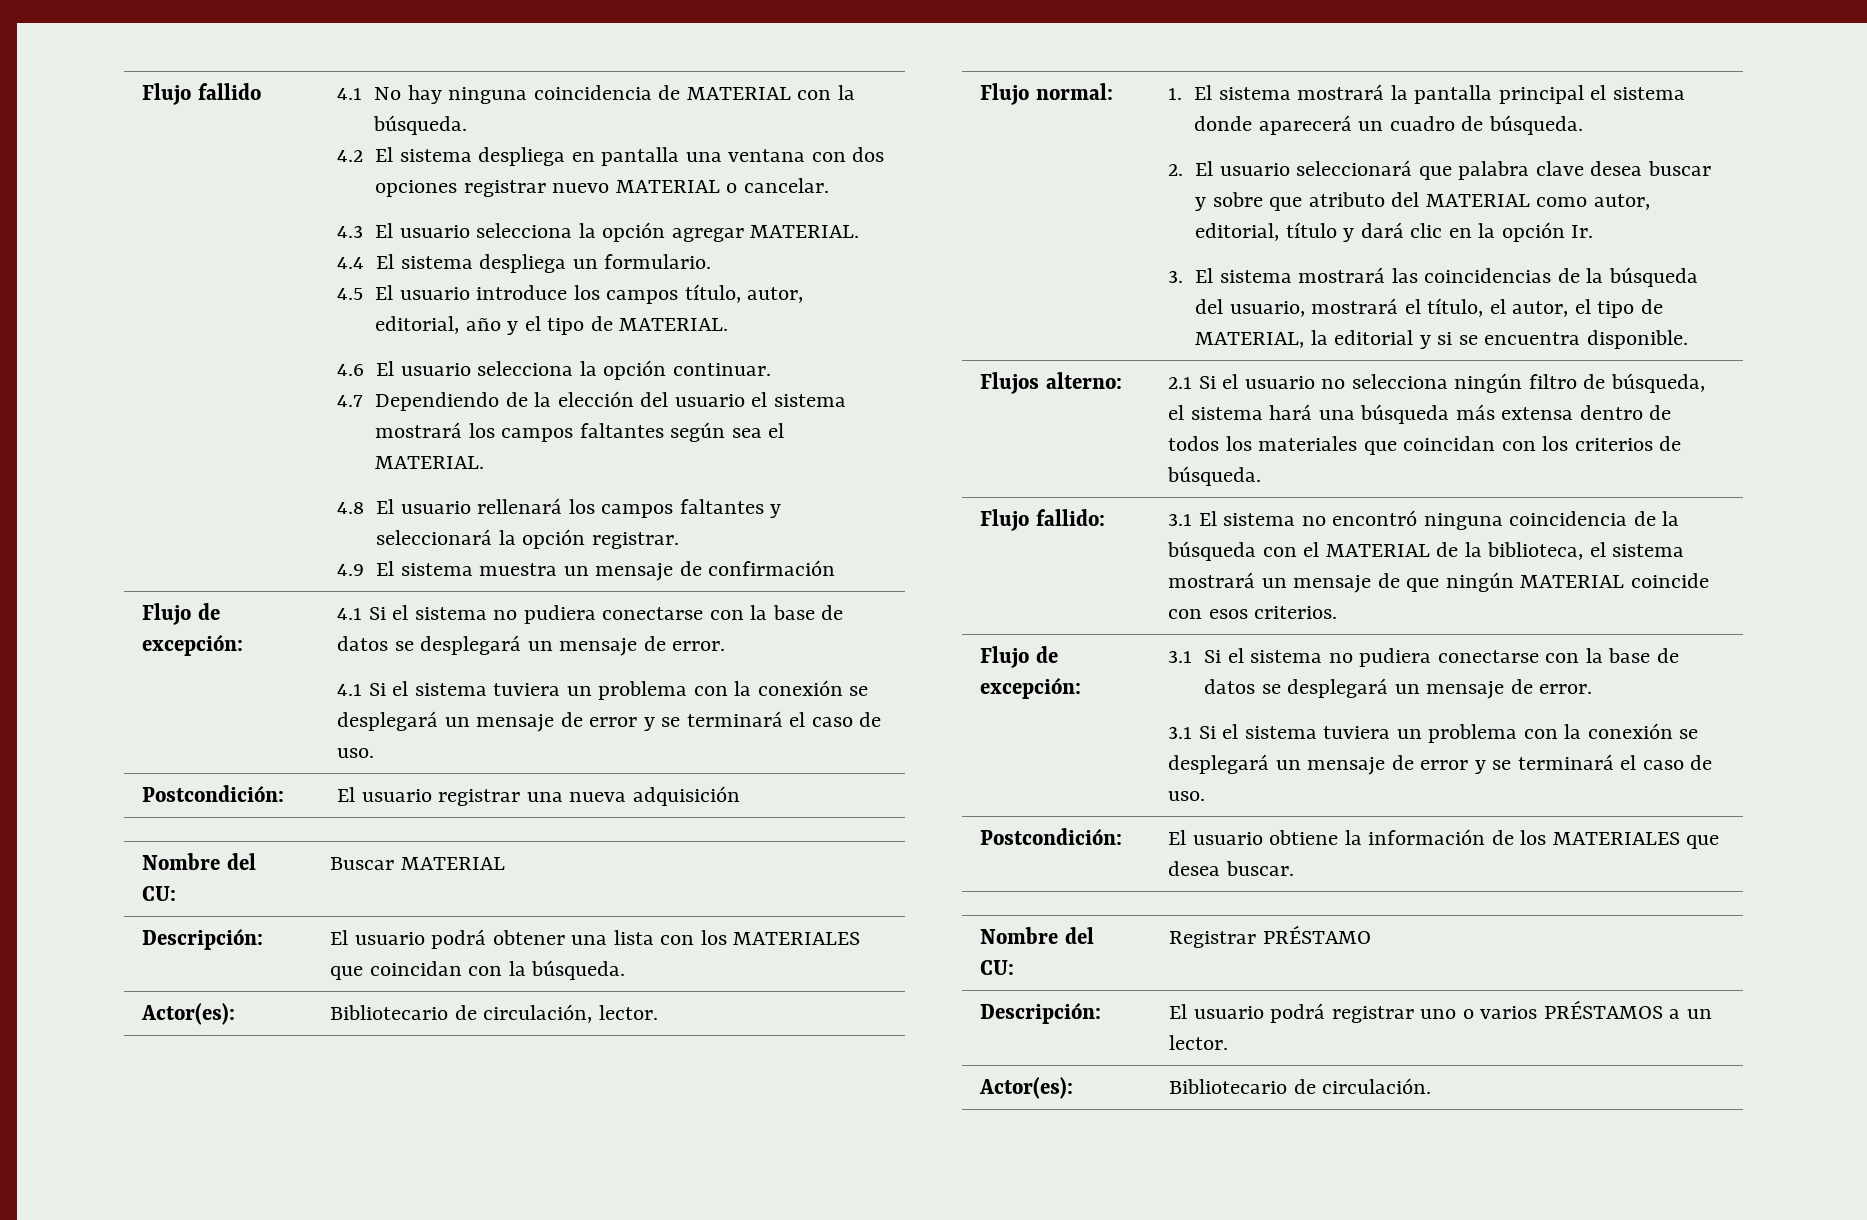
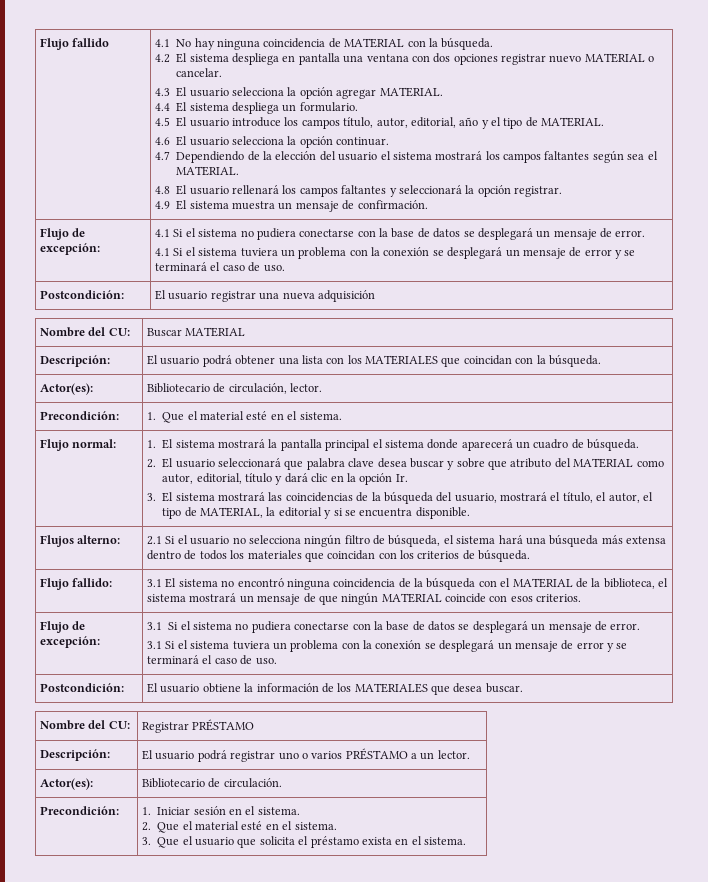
- 4.9 El sistema muestra un mensaje de confirmación
+ 4.9 El sistema muestra un mensaje de confirmación.
+ Precondición: | 1. Que el material esté en el sistema.
- Descripción: | El usuario podrá registrar uno o varios PRÉSTAMOS a un lector.
+ Descripción: | El usuario podrá registrar uno o varios PRÉSTAMO a un lector.
+ Precondición: | 1. Iniciar sesión en el sistema.
+ 2. Que el material esté en el sistema.
+ 3. Que el usuario que solicita el préstamo exista en el sistema.

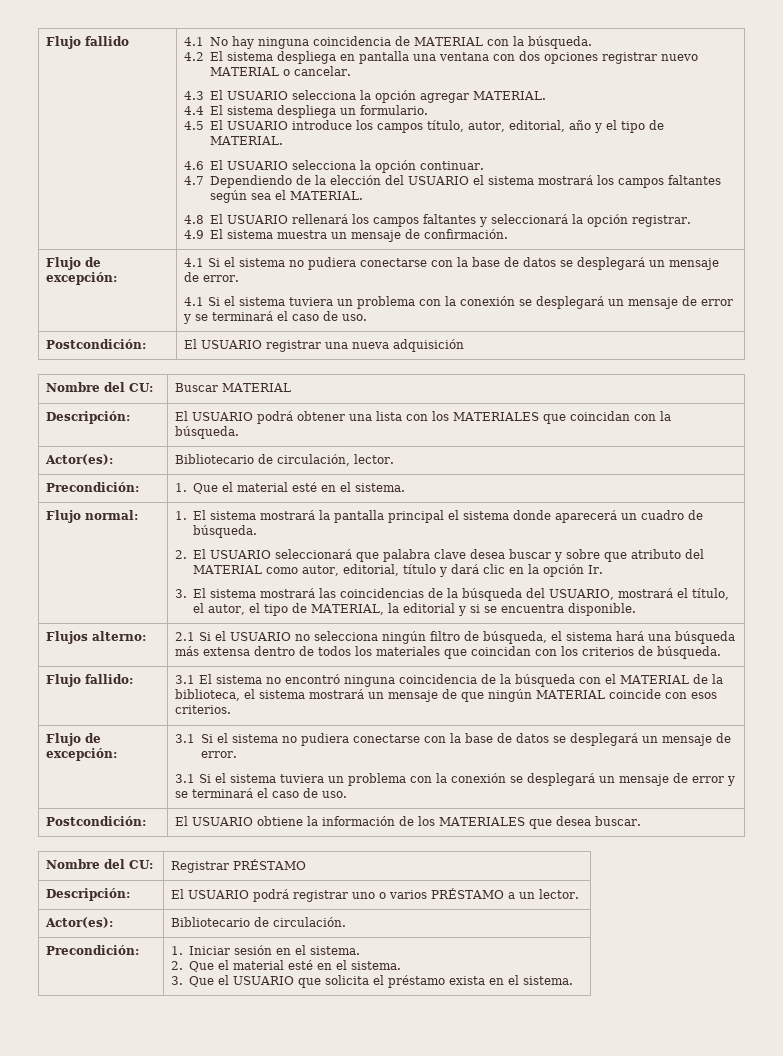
- 4.3 El usuario selecciona la opción agregar MATERIAL.
+ 4.3 El USUARIO selecciona la opción agregar MATERIAL.
- 4.5 El usuario introduce los campos título, autor, editorial, año y el tipo de MATERIAL.
+ 4.5 El USUARIO introduce los campos título, autor, editorial, año y el tipo de MATERIAL.
- 4.6 El usuario selecciona la opción continuar.
+ 4.6 El USUARIO selecciona la opción continuar.
- 4.7 Dependiendo de la elección del usuario el sistema mostrará los campos faltantes según sea el MATERIAL.
+ 4.7 Dependiendo de la elección del USUARIO el sistema mostrará los campos faltantes según sea el MATERIAL.
- 4.8 El usuario rellenará los campos faltantes y seleccionará la opción registrar.
+ 4.8 El USUARIO rellenará los campos faltantes y seleccionará la opción registrar.
- Postcondición: | El usuario registrar una nueva adquisición
+ Postcondición: | El USUARIO registrar una nueva adquisición
- Descripción: | El usuario podrá obtener una lista con los MATERIALES que coincidan con la búsqueda.
+ Descripción: | El USUARIO podrá obtener una lista con los MATERIALES que coincidan con la búsqueda.
- 2. El usuario seleccionará que palabra clave desea buscar y sobre que atributo del MATERIAL como autor, editorial, título y dará clic en la opción Ir.
+ 2. El USUARIO seleccionará que palabra clave desea buscar y sobre que atributo del MATERIAL como autor, editorial, título y dará clic en la opción Ir.
- 3. El sistema mostrará las coincidencias de la búsqueda del usuario, mostrará el título, el autor, el tipo de MATERIAL, la editorial y si se encuentra disponible.
+ 3. El sistema mostrará las coincidencias de la búsqueda del USUARIO, mostrará el título, el autor, el tipo de MATERIAL, la editorial y si se encuentra disponible.
- Flujos alterno: | 2.1 Si el usuario no selecciona ningún filtro de búsqueda, el sistema hará una búsqueda más extensa dentro de todos los materiales que coincidan con los criterios de búsqueda.
+ Flujos alterno: | 2.1 Si el USUARIO no selecciona ningún filtro de búsqueda, el sistema hará una búsqueda más extensa dentro de todos los materiales que coincidan con los criterios de búsqueda.
- Postcondición: | El usuario obtiene la información de los MATERIALES que desea buscar.
+ Postcondición: | El USUARIO obtiene la información de los MATERIALES que desea buscar.
- Descripción: | El usuario podrá registrar uno o varios PRÉSTAMO a un lector.
+ Descripción: | El USUARIO podrá registrar uno o varios PRÉSTAMO a un lector.
  Precondición: | 1. Iniciar sesión en el sistema.
  2. Que el material esté en el sistema.
- 3. Que el usuario que solicita el préstamo exista en el sistema.
+ 3. Que el USUARIO que solicita el préstamo exista en el sistema.

